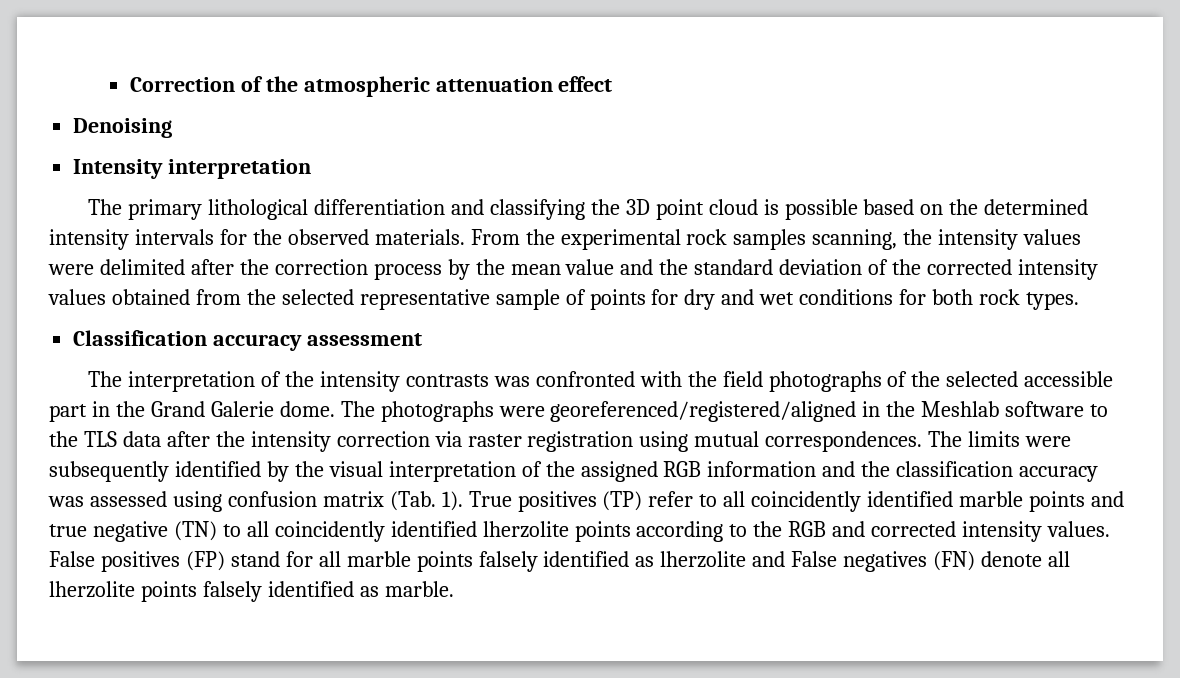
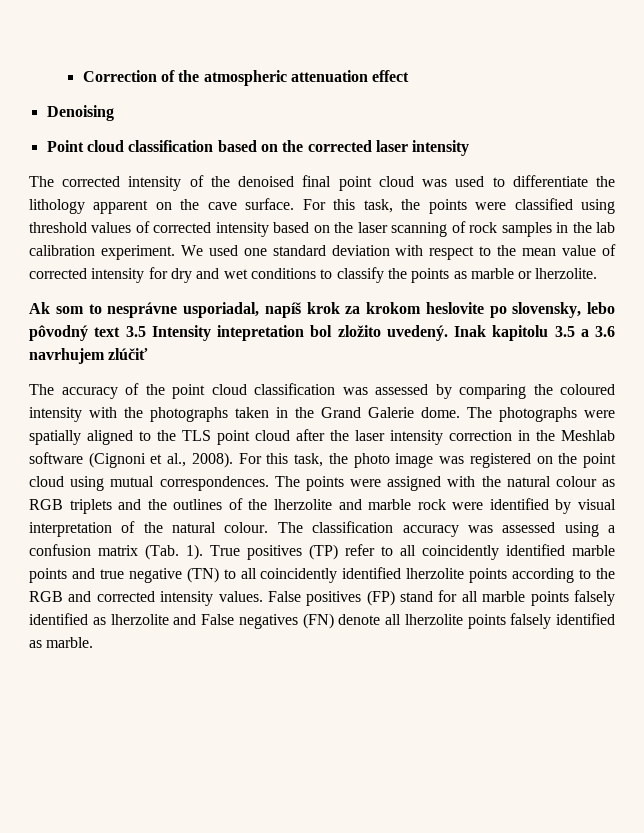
- Intensity interpretation
- The primary lithological differentiation and classifying the 3D point cloud is possible based on the determined intensity intervals for the observed materials. From the experimental rock samples scanning, the intensity values were delimited after the correction process by the mean value and the standard deviation of the corrected intensity values obtained from the selected representative sample of points for dry and wet conditions for both rock types.
- Classification accuracy assessment
- The interpretation of the intensity contrasts was confronted with the field photographs of the selected accessible part in the Grand Galerie dome.
+ Point cloud classification based on the corrected laser intensity
+ The corrected intensity of the denoised final point cloud was used to differentiate the lithology apparent on the cave surface. For this task, the points were classified using threshold values of corrected intensity based on the laser scanning of rock samples in the lab calibration experiment. We used one standard deviation with respect to the mean value of corrected intensity for dry and wet conditions to classify the points as marble or lherzolite.
+ Ak som to nesprávne usporiadal, napíš krok za krokom heslovite po slovensky, lebo pôvodný text 3.5 Intensity intepretation bol zložito uvedený. Inak kapitolu 3.5 a 3.6 navrhujem zlúčiť
+ The accuracy of the point cloud classification was assessed by comparing the coloured intensity with the photographs taken in the Grand Galerie dome.
- The photographs were georeferenced/registered/aligned in the Meshlab software to the TLS data after the intensity correction via raster registration using mutual correspondences. The limits were subsequently identified by the visual interpretation of the assigned RGB information and the classification accuracy was assessed using confusion matrix (Tab. 1).
+ The photographs were spatially aligned to the TLS point cloud after the laser intensity correction in the Meshlab software (Cignoni et al., 2008). For this task, the photo image was registered on the point cloud using mutual correspondences. The points were assigned with the natural colour as RGB triplets and the outlines of the lherzolite and marble rock were identified by visual interpretation of the natural colour. The classification accuracy was assessed using a confusion matrix (Tab. 1).

